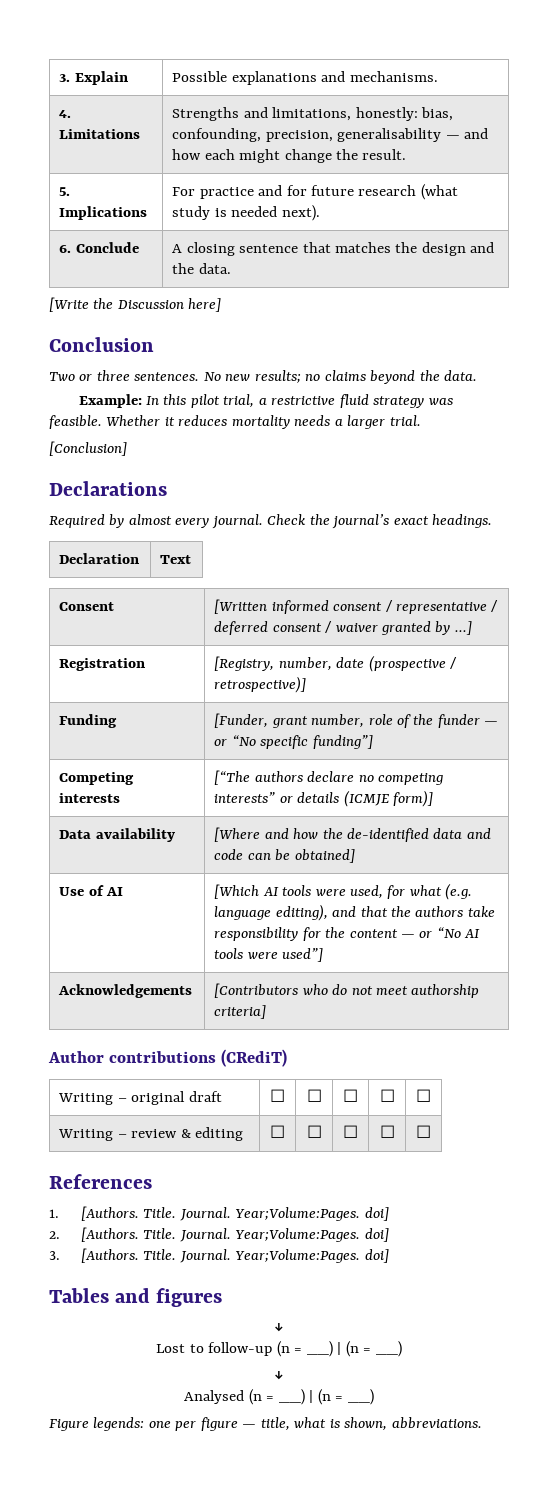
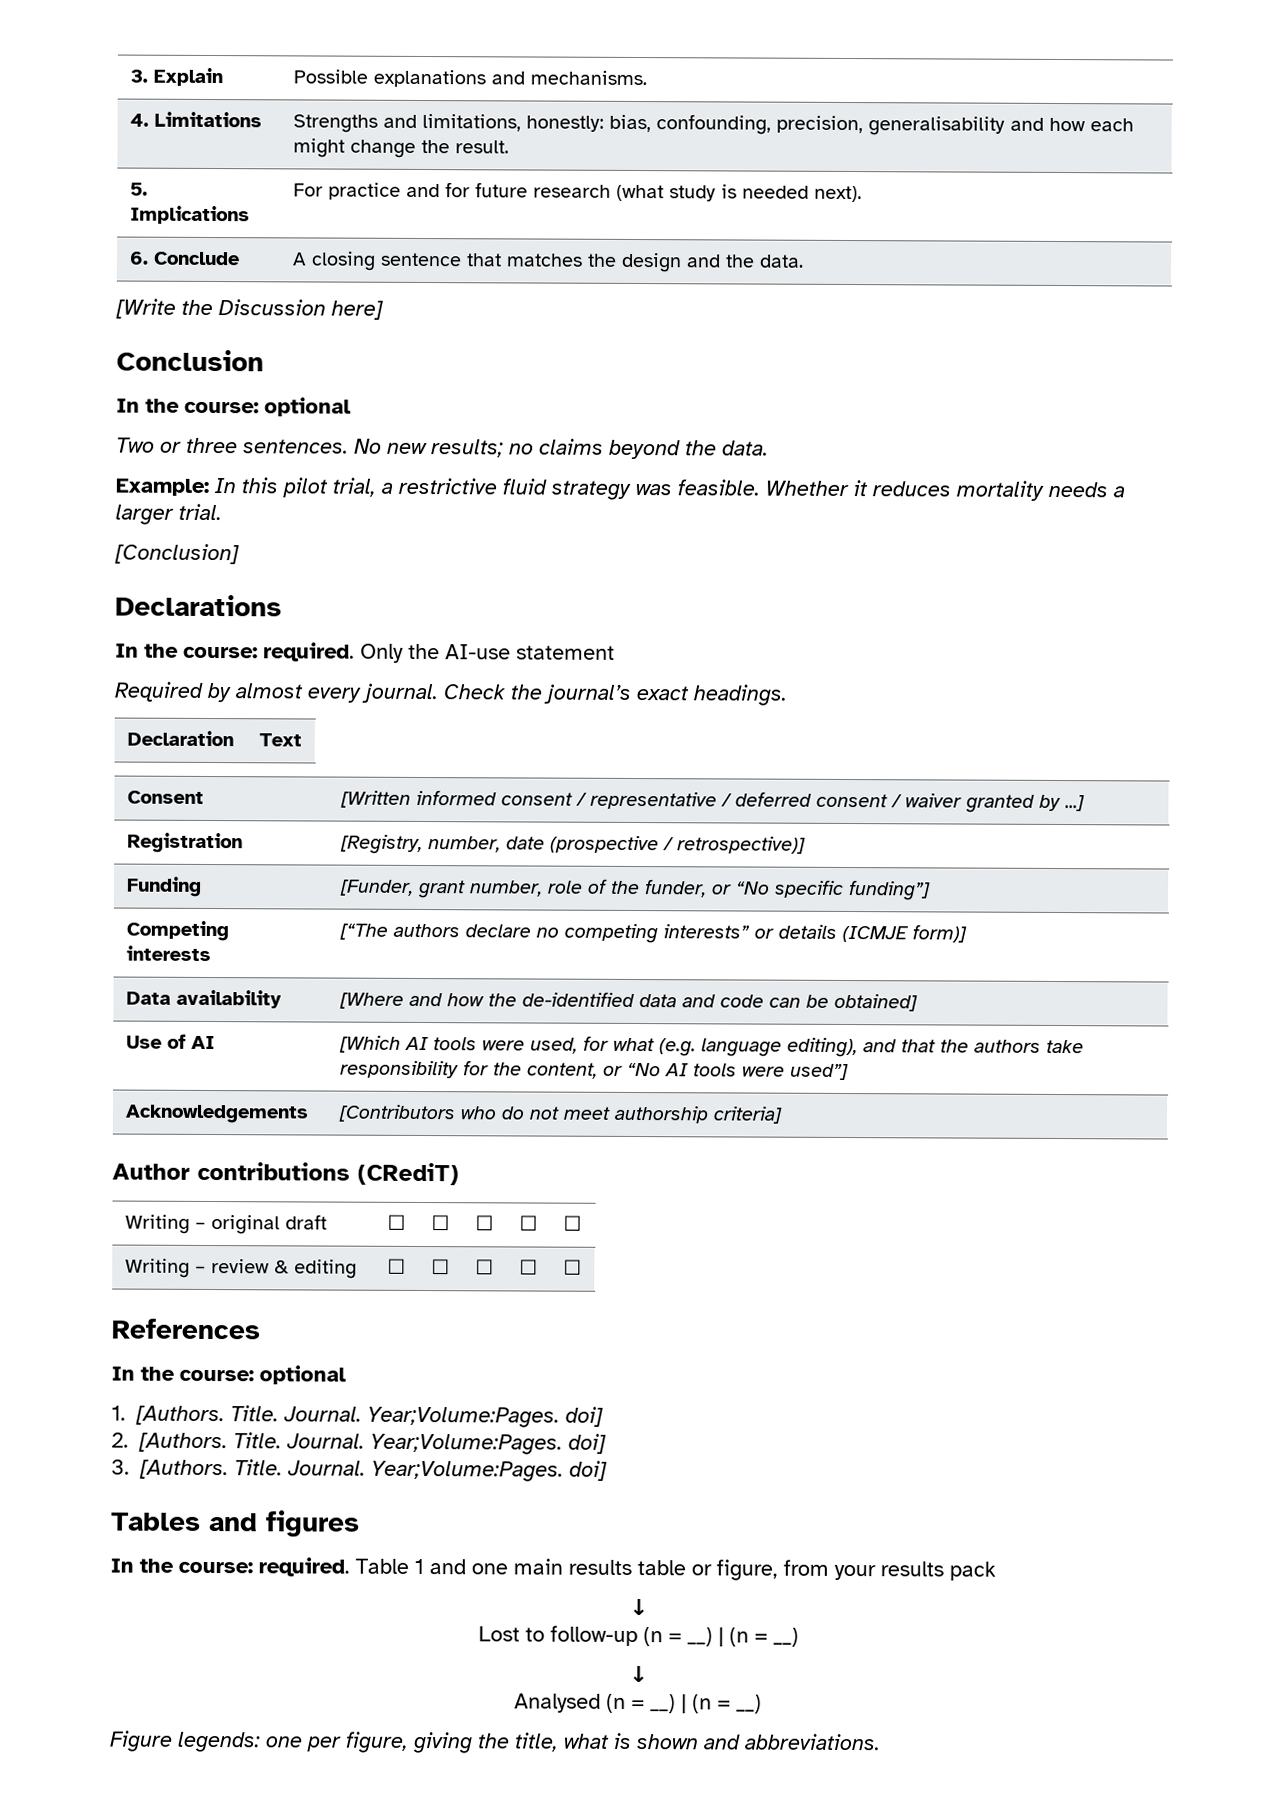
- 4. Limitations | Strengths and limitations, honestly: bias, confounding, precision, generalisability — and how each might change the result.
+ 4. Limitations | Strengths and limitations, honestly: bias, confounding, precision, generalisability and how each might change the result.
  Conclusion
+ In the course: optional
+ In the course: required. Only the AI-use statement
- Funding | [Funder, grant number, role of the funder — or “No specific funding”]
+ Funding | [Funder, grant number, role of the funder, or “No specific funding”]
- Use of AI | [Which AI tools were used, for what (e.g. language editing), and that the authors take responsibility for the content — or “No AI tools were used”]
+ Use of AI | [Which AI tools were used, for what (e.g. language editing), and that the authors take responsibility for the content, or “No AI tools were used”]
  References
+ In the course: optional
+ In the course: required. Table 1 and one main results table or figure, from your results pack
- Figure legends: one per figure — title, what is shown, abbreviations.
+ Figure legends: one per figure, giving the title, what is shown and abbreviations.

